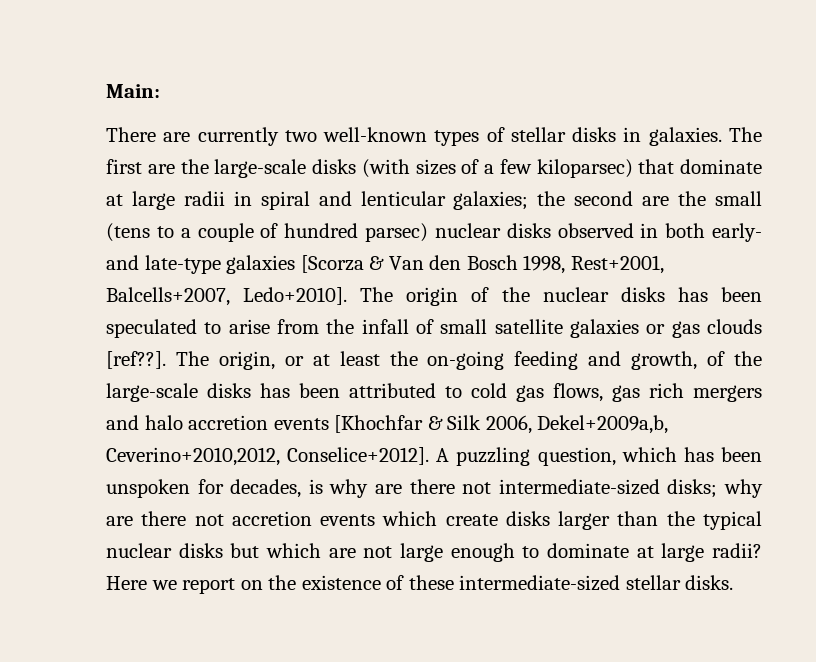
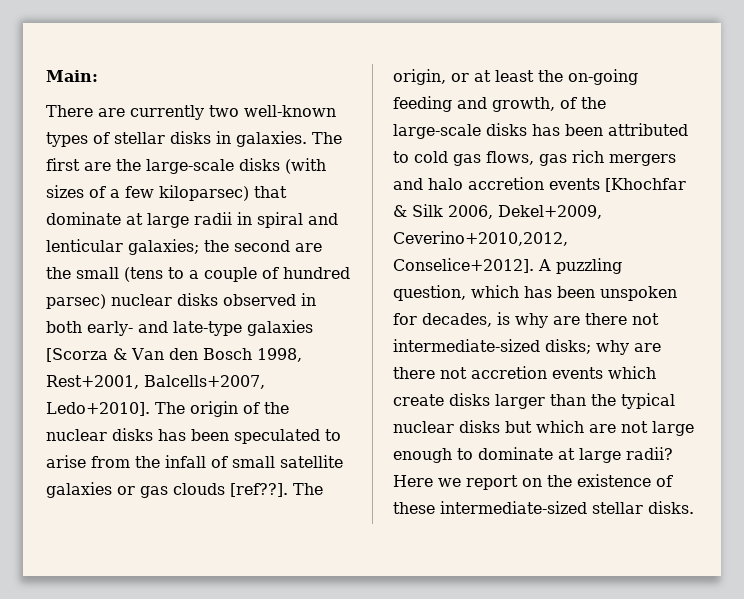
- The origin, or at least the on-going feeding and growth, of the large-scale disks has been attributed to cold gas flows, gas rich mergers and halo accretion events [Khochfar & Silk 2006, Dekel+2009a,b, Ceverino+2010,2012, Conselice+2012].
+ The origin, or at least the on-going feeding and growth, of the large-scale disks has been attributed to cold gas flows, gas rich mergers and halo accretion events [Khochfar & Silk 2006, Dekel+2009, Ceverino+2010,2012, Conselice+2012].

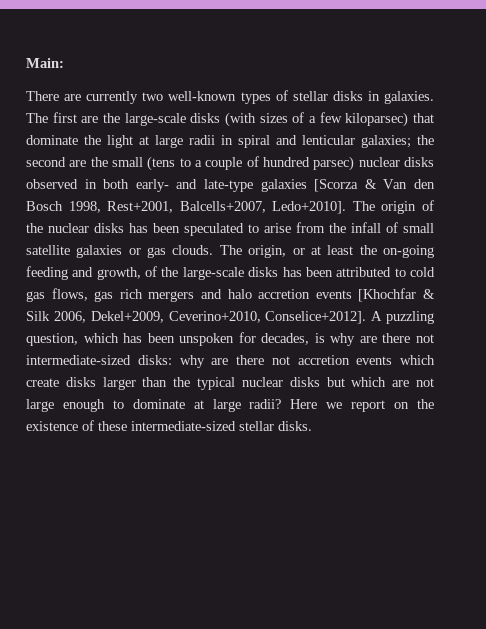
- The first are the large-scale disks (with sizes of a few kiloparsec) that dominate at large radii in spiral and lenticular galaxies; the second are the small (tens to a couple of hundred parsec) nuclear disks observed in both early- and late-type galaxies [Scorza & Van den Bosch 1998, Rest+2001, Balcells+2007, Ledo+2010].
+ The first are the large-scale disks (with sizes of a few kiloparsec) that dominate the light at large radii in spiral and lenticular galaxies; the second are the small (tens to a couple of hundred parsec) nuclear disks observed in both early- and late-type galaxies [Scorza & Van den Bosch 1998, Rest+2001, Balcells+2007, Ledo+2010].
- The origin of the nuclear disks has been speculated to arise from the infall of small satellite galaxies or gas clouds [ref??].
+ The origin of the nuclear disks has been speculated to arise from the infall of small satellite galaxies or gas clouds.
- The origin, or at least the on-going feeding and growth, of the large-scale disks has been attributed to cold gas flows, gas rich mergers and halo accretion events [Khochfar & Silk 2006, Dekel+2009, Ceverino+2010,2012, Conselice+2012].
+ The origin, or at least the on-going feeding and growth, of the large-scale disks has been attributed to cold gas flows, gas rich mergers and halo accretion events [Khochfar & Silk 2006, Dekel+2009, Ceverino+2010, Conselice+2012].
- A puzzling question, which has been unspoken for decades, is why are there not intermediate-sized disks; why are there not accretion events which create disks larger than the typical nuclear disks but which are not large enough to dominate at large radii?
+ A puzzling question, which has been unspoken for decades, is why are there not intermediate-sized disks: why are there not accretion events which create disks larger than the typical nuclear disks but which are not large enough to dominate at large radii?

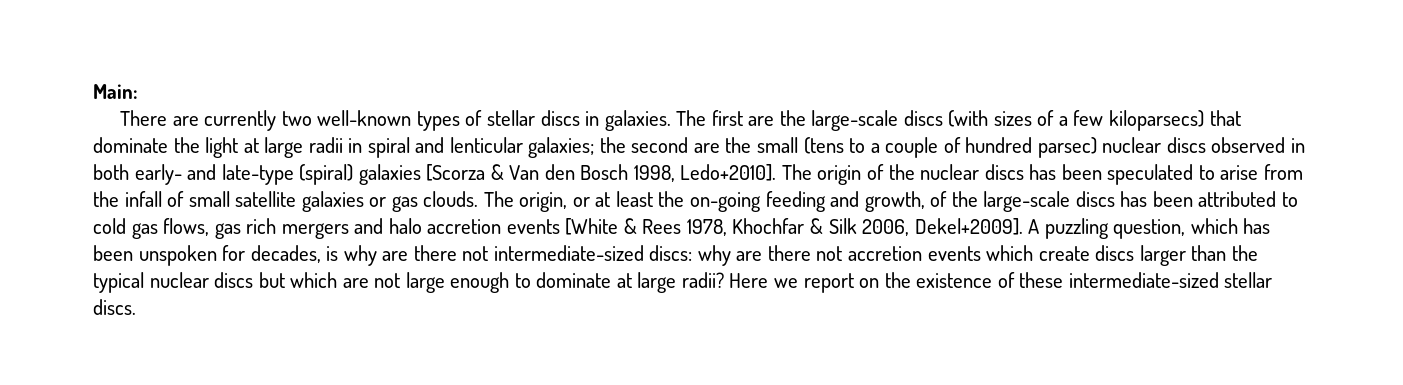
- There are currently two well-known types of stellar disks in galaxies.
+ There are currently two well-known types of stellar discs in galaxies.
- The first are the large-scale disks (with sizes of a few kiloparsec) that dominate the light at large radii in spiral and lenticular galaxies; the second are the small (tens to a couple of hundred parsec) nuclear disks observed in both early- and late-type galaxies [Scorza & Van den Bosch 1998, Rest+2001, Balcells+2007, Ledo+2010].
+ The first are the large-scale discs (with sizes of a few kiloparsecs) that dominate the light at large radii in spiral and lenticular galaxies; the second are the small (tens to a couple of hundred parsec) nuclear discs observed in both early- and late-type (spiral) galaxies [Scorza & Van den Bosch 1998, Ledo+2010].
- The origin of the nuclear disks has been speculated to arise from the infall of small satellite galaxies or gas clouds.
+ The origin of the nuclear discs has been speculated to arise from the infall of small satellite galaxies or gas clouds.
- The origin, or at least the on-going feeding and growth, of the large-scale disks has been attributed to cold gas flows, gas rich mergers and halo accretion events [Khochfar & Silk 2006, Dekel+2009, Ceverino+2010, Conselice+2012].
+ The origin, or at least the on-going feeding and growth, of the large-scale discs has been attributed to cold gas flows, gas rich mergers and halo accretion events [White & Rees 1978, Khochfar & Silk 2006, Dekel+2009].
- A puzzling question, which has been unspoken for decades, is why are there not intermediate-sized disks: why are there not accretion events which create disks larger than the typical nuclear disks but which are not large enough to dominate at large radii?
+ A puzzling question, which has been unspoken for decades, is why are there not intermediate-sized discs: why are there not accretion events which create discs larger than the typical nuclear discs but which are not large enough to dominate at large radii?
- Here we report on the existence of these intermediate-sized stellar disks.
+ Here we report on the existence of these intermediate-sized stellar discs.

